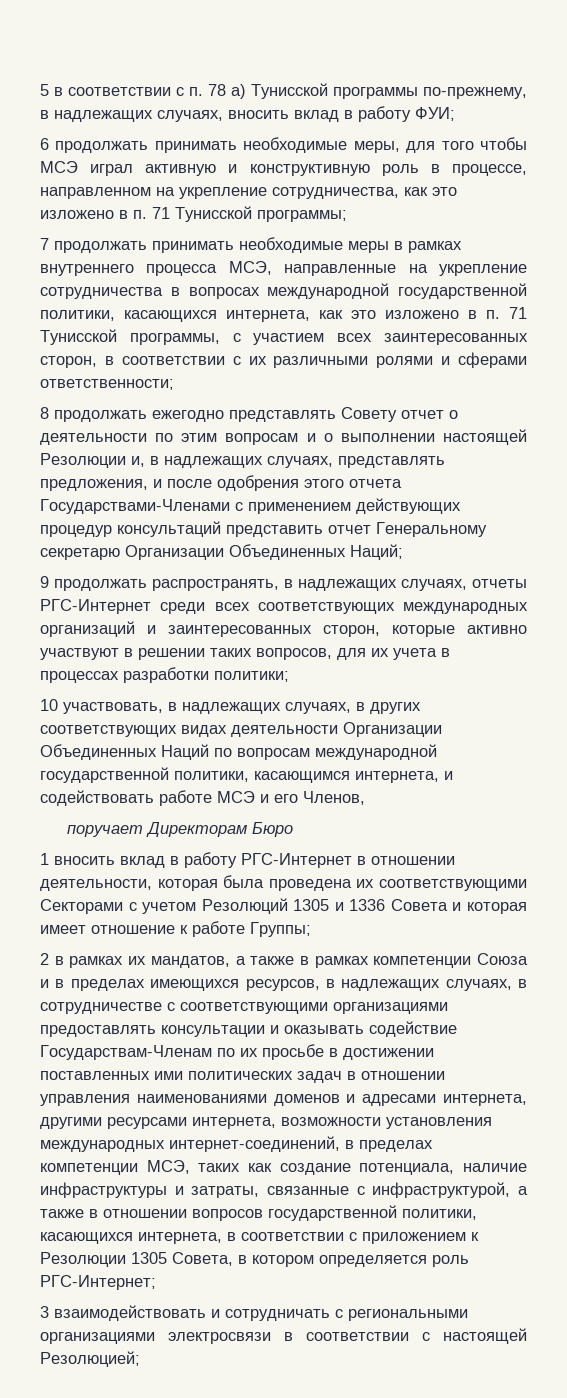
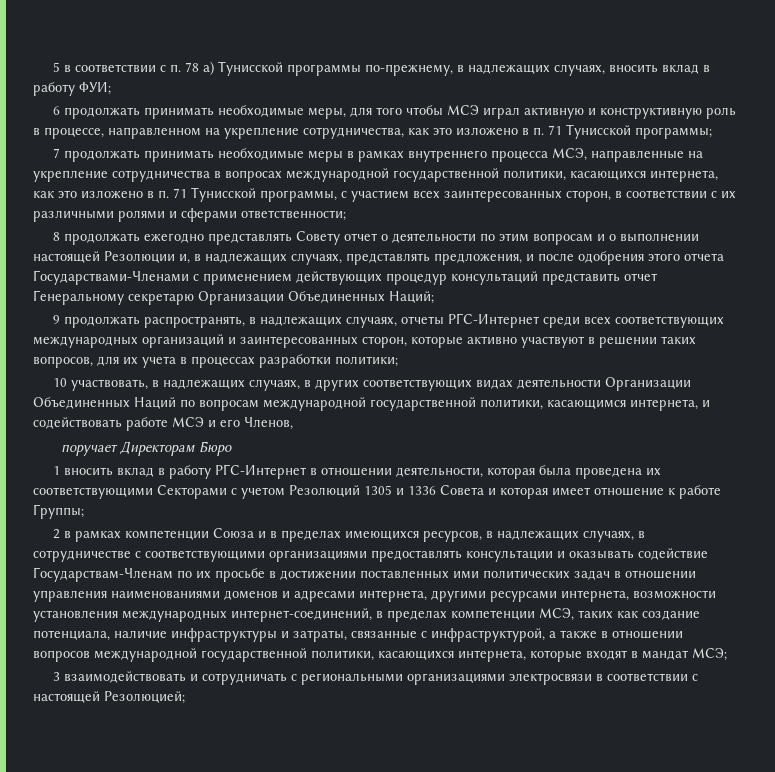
- 2 в рамках их мандатов, а также в рамках компетенции Союза и в пределах имеющихся ресурсов, в надлежащих случаях, в сотрудничестве с соответствующими организациями предоставлять консультации и оказывать содействие Государствам-Членам по их просьбе в достижении поставленных ими политических задач в отношении управления наименованиями доменов и адресами интернета, другими ресурсами интернета, возможности установления международных интернет-соединений, в пределах компетенции МСЭ, таких как создание потенциала, наличие инфраструктуры и затраты, связанные с инфраструктурой, а также в отношении вопросов государственной политики, касающихся интернета, в соответствии с приложением к Резолюции 1305 Совета, в котором определяется роль РГС-Интернет;
+ 2 в рамках компетенции Союза и в пределах имеющихся ресурсов, в надлежащих случаях, в сотрудничестве с соответствующими организациями предоставлять консультации и оказывать содействие Государствам-Членам по их просьбе в достижении поставленных ими политических задач в отношении управления наименованиями доменов и адресами интернета, другими ресурсами интернета, возможности установления международных интернет-соединений, в пределах компетенции МСЭ, таких как создание потенциала, наличие инфраструктуры и затраты, связанные с инфраструктурой, а также в отношении вопросов международной государственной политики, касающихся интернета, которые входят в мандат МСЭ;

